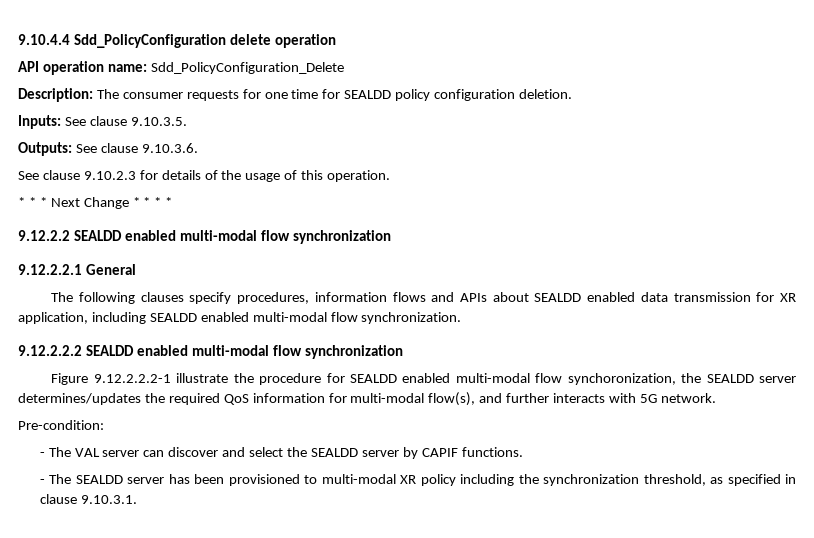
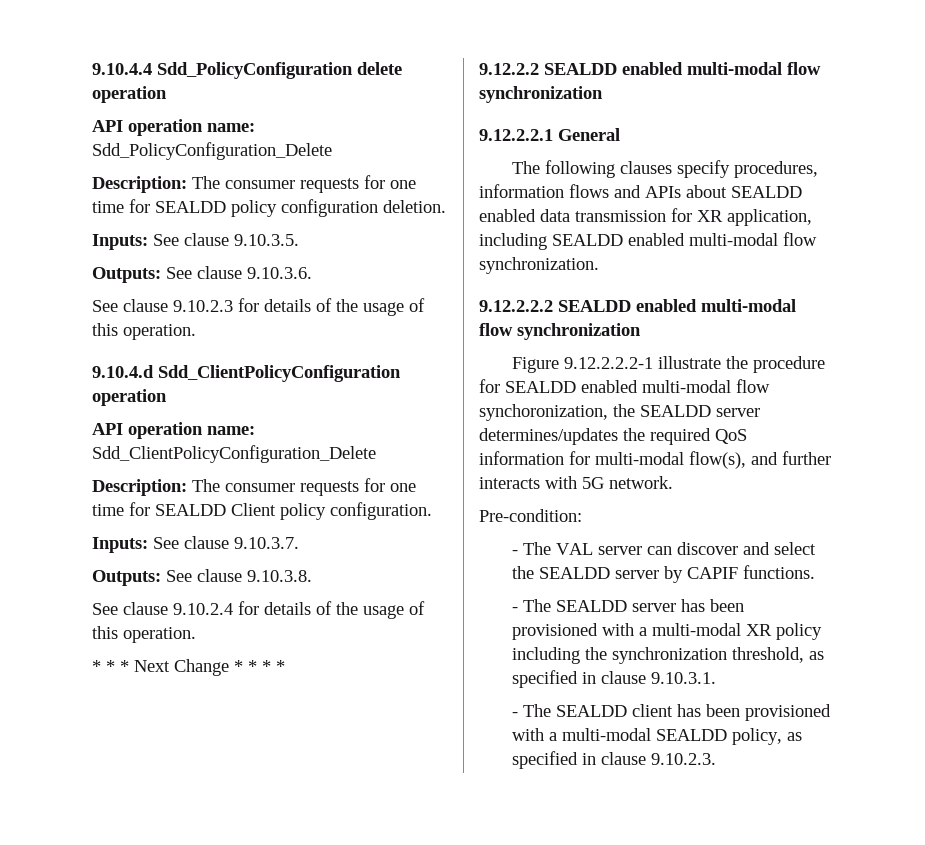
+ 9.10.4.d Sdd_ClientPolicyConfiguration operation
+ API operation name: Sdd_ClientPolicyConfiguration_Delete
+ Description: The consumer requests for one time for SEALDD Client policy configuration.
+ Inputs: See clause 9.10.3.7.
+ Outputs: See clause 9.10.3.8.
+ See clause 9.10.2.4 for details of the usage of this operation.
- - The SEALDD server has been provisioned to multi-modal XR policy including the synchronization threshold, as specified in clause 9.10.3.1.
+ - The SEALDD server has been provisioned with a multi-modal XR policy including the synchronization threshold, as specified in clause 9.10.3.1.
+ - The SEALDD client has been provisioned with a multi-modal SEALDD policy, as specified in clause 9.10.2.3.

